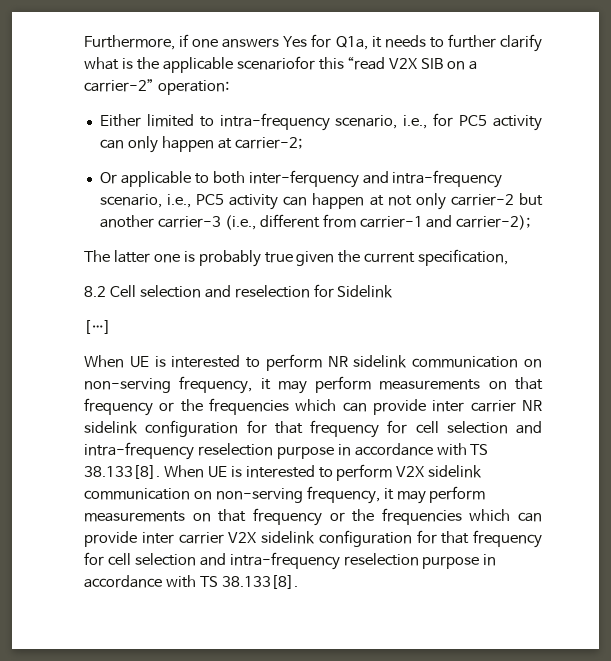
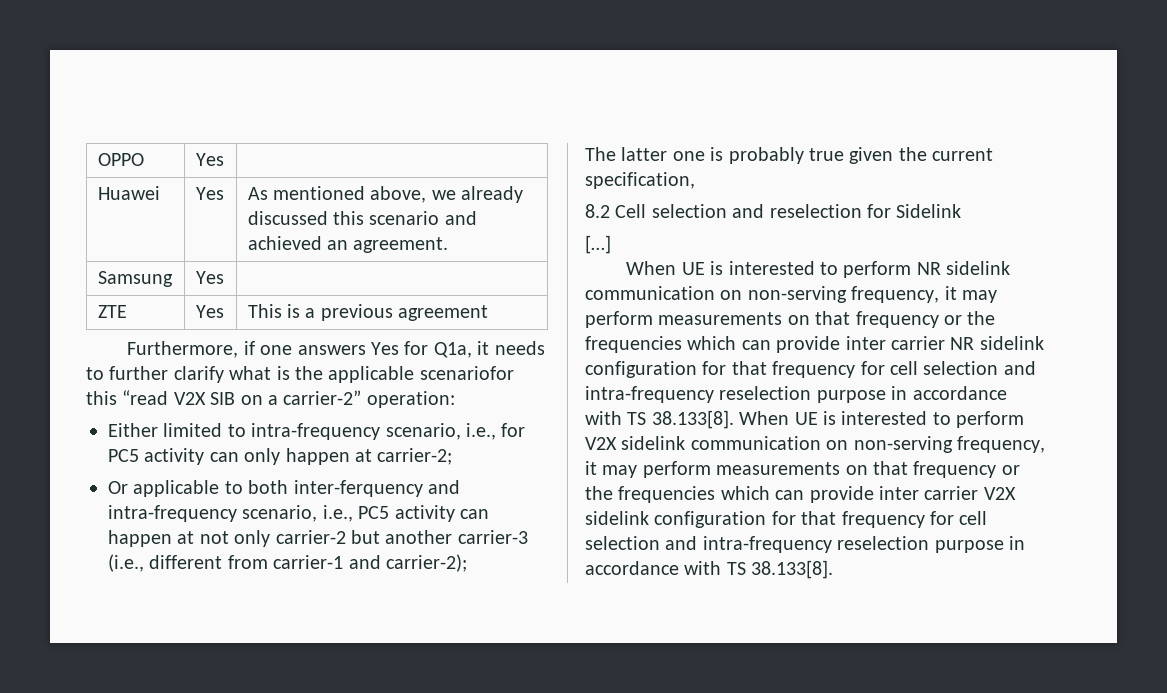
+ OPPO | Yes |
+ Huawei | Yes | As mentioned above, we already discussed this scenario and achieved an agreement.
+ Samsung | Yes |
+ ZTE | Yes | This is a previous agreement

